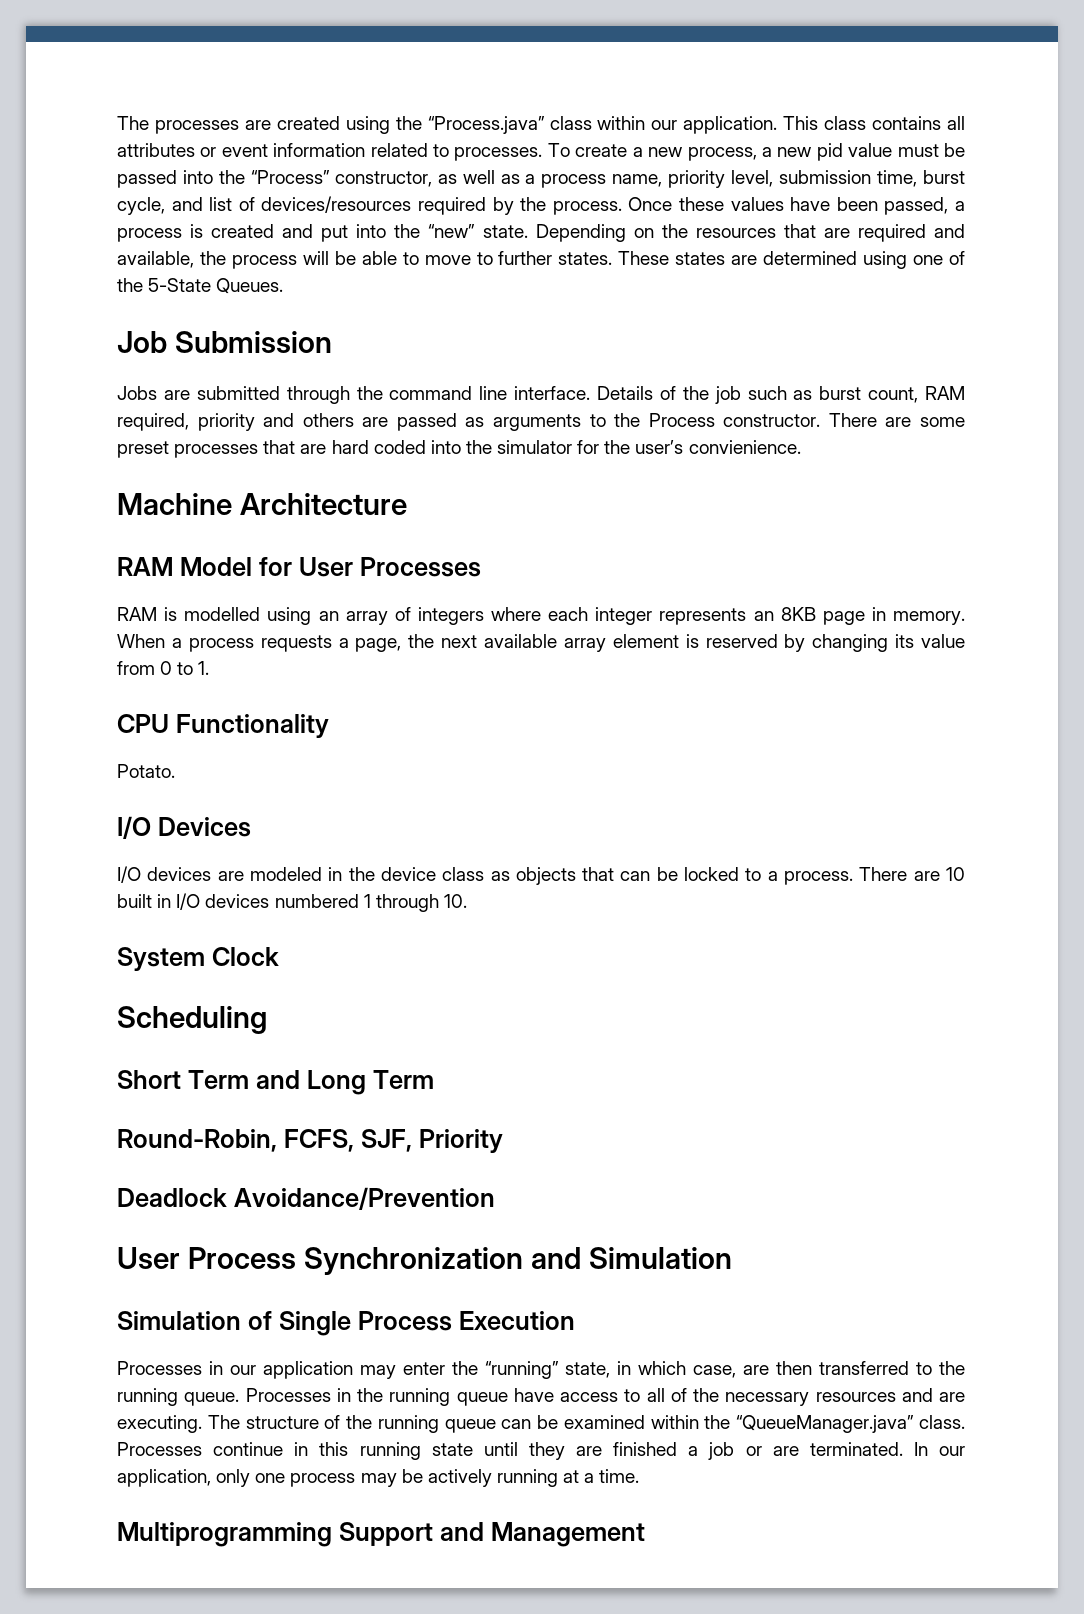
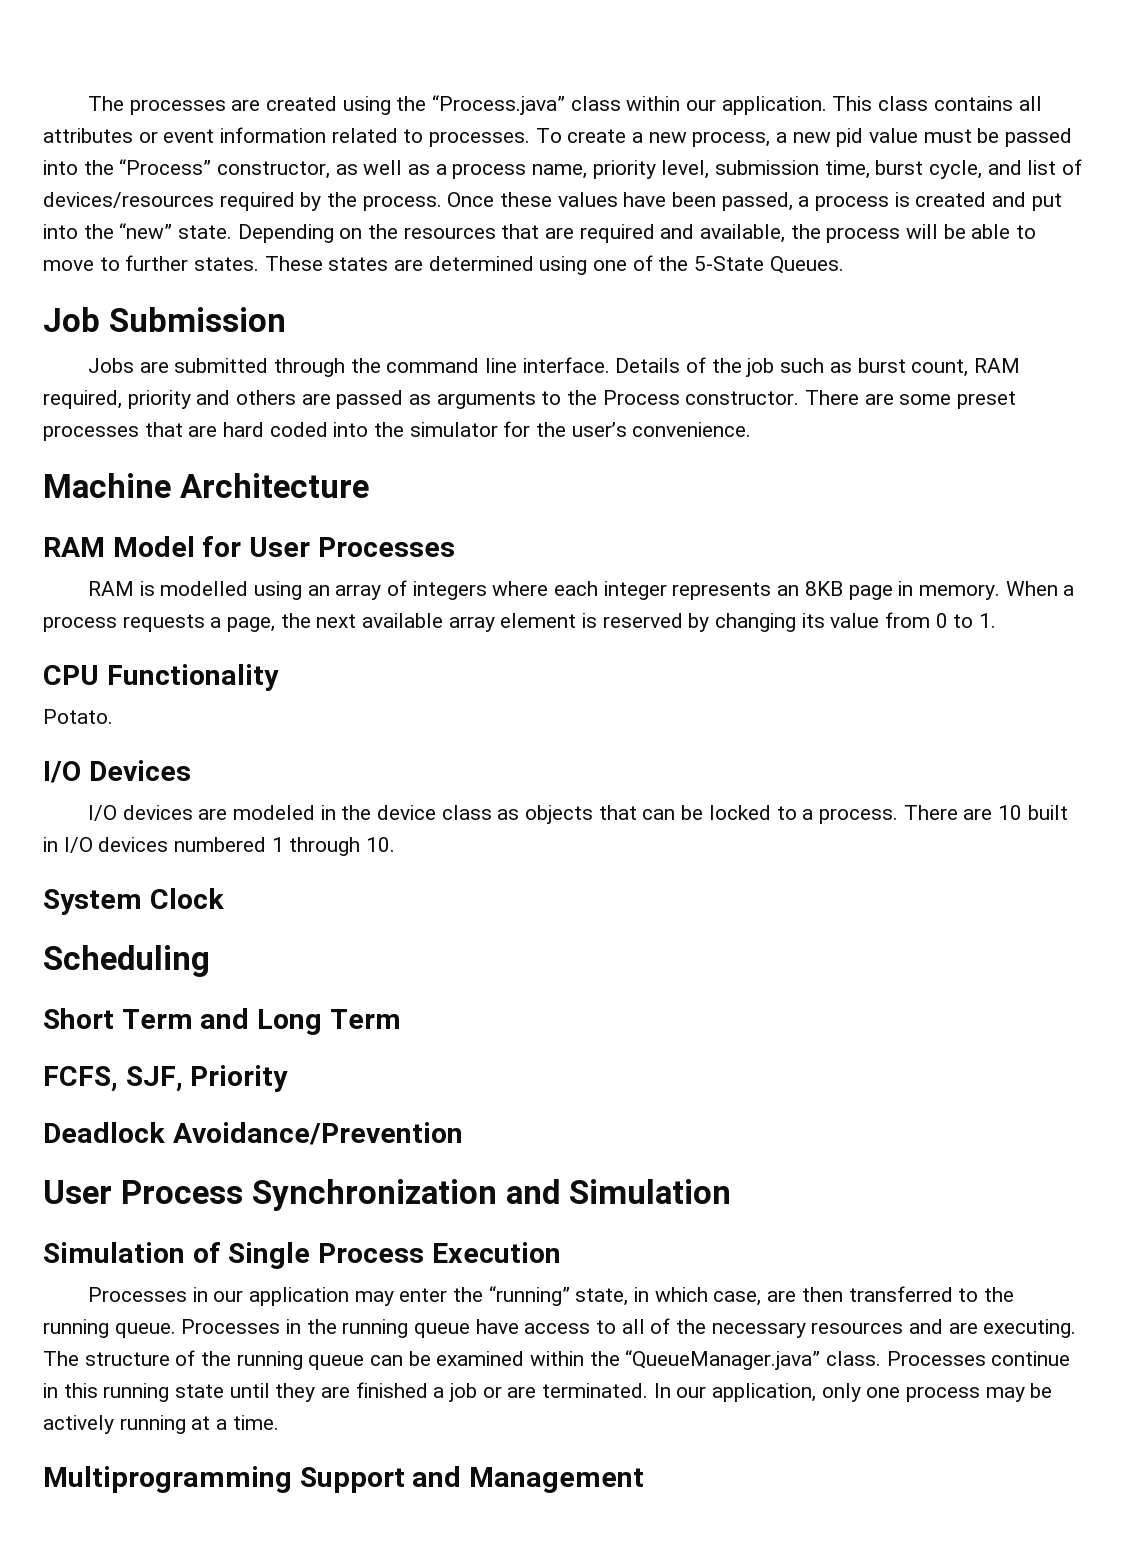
- There are some preset processes that are hard coded into the simulator for the user’s convienience.
+ There are some preset processes that are hard coded into the simulator for the user’s convenience.
- Round-Robin, FCFS, SJF, Priority
+ FCFS, SJF, Priority

